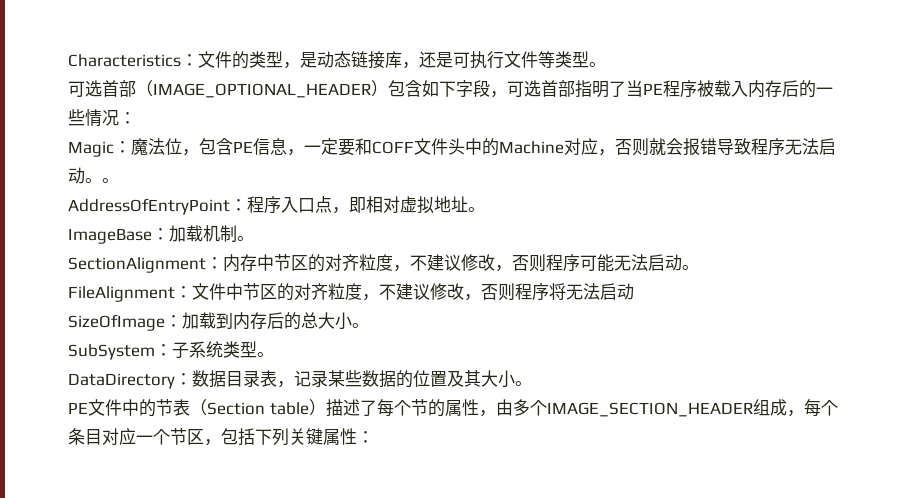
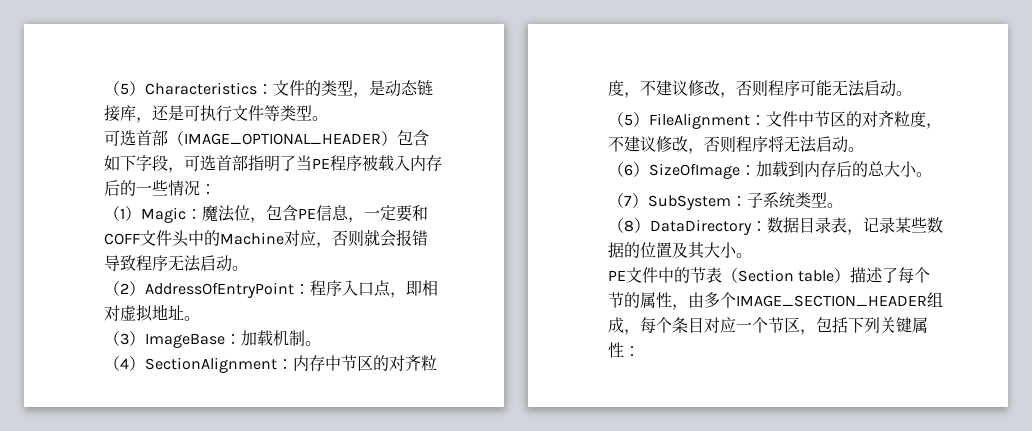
- Characteristics：文件的类型，是动态链接库，还是可执行文件等类型。
+ （5）Characteristics：文件的类型，是动态链接库，还是可执行文件等类型。
- Magic：魔法位，包含PE信息，一定要和COFF文件头中的Machine对应，否则就会报错导致程序无法启动。。
- AddressOfEntryPoint：程序入口点，即相对虚拟地址。
+ （1）Magic：魔法位，包含PE信息，一定要和COFF文件头中的Machine对应，否则就会报错导致程序无法启动。
+ （2）AddressOfEntryPoint：程序入口点，即相对虚拟地址。
- ImageBase：加载机制。
+ （3）ImageBase：加载机制。
- SectionAlignment：内存中节区的对齐粒度，不建议修改，否则程序可能无法启动。
+ （4）SectionAlignment：内存中节区的对齐粒度，不建议修改，否则程序可能无法启动。
- FileAlignment：文件中节区的对齐粒度，不建议修改，否则程序将无法启动
- SizeOfImage：加载到内存后的总大小。
+ （5）FileAlignment：文件中节区的对齐粒度，不建议修改，否则程序将无法启动。
+ （6）SizeOfImage：加载到内存后的总大小。
- SubSystem：子系统类型。
+ （7）SubSystem：子系统类型。
- DataDirectory：数据目录表，记录某些数据的位置及其大小。
+ （8）DataDirectory：数据目录表，记录某些数据的位置及其大小。

